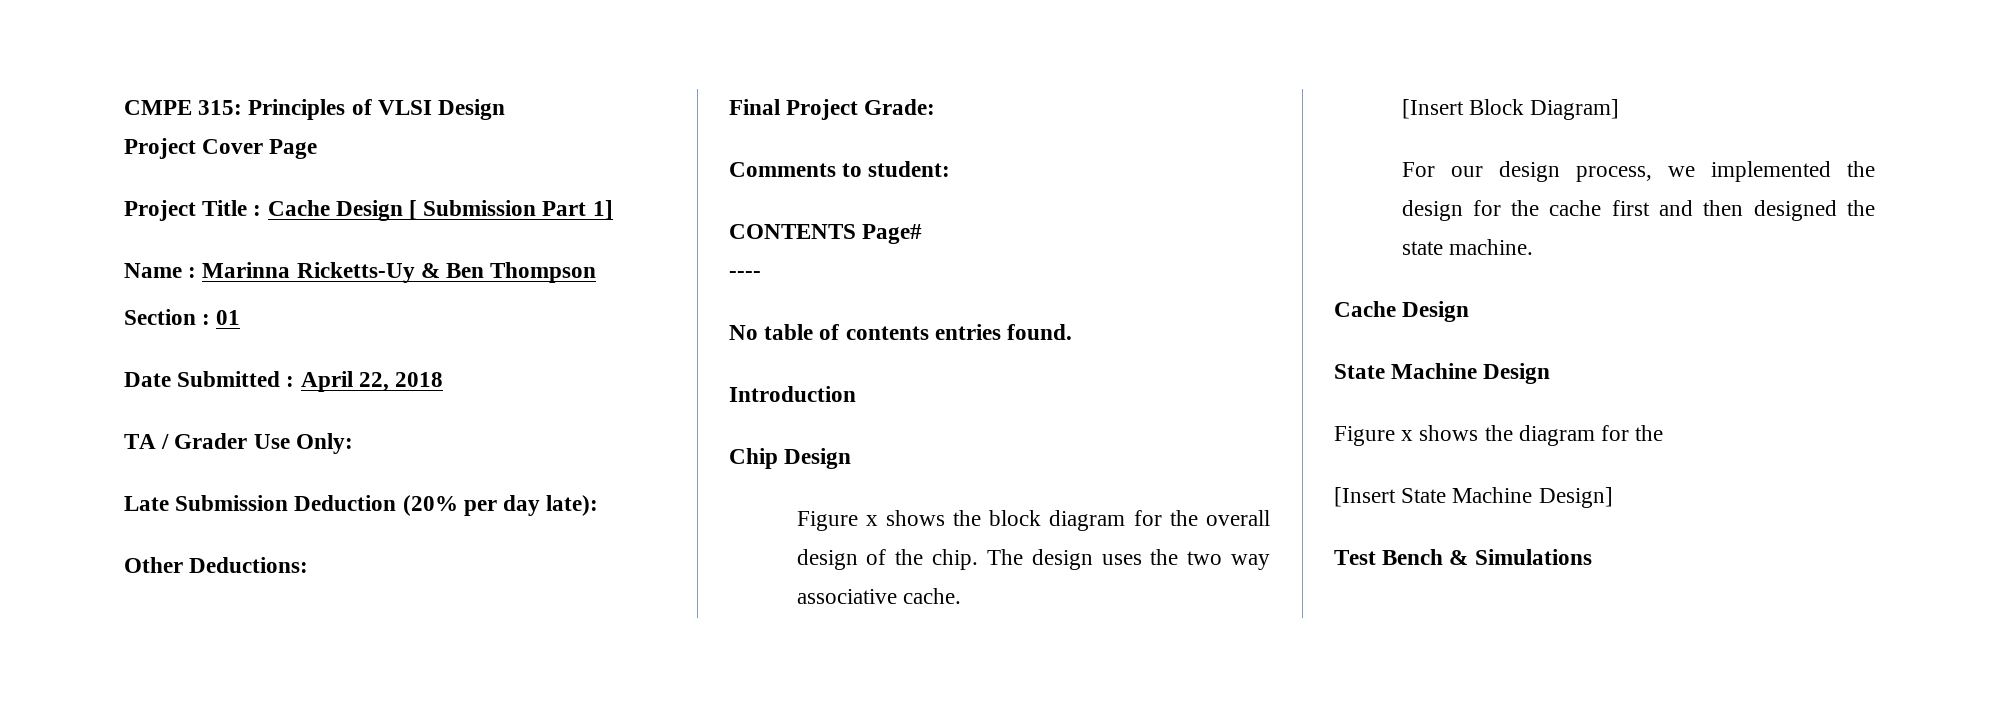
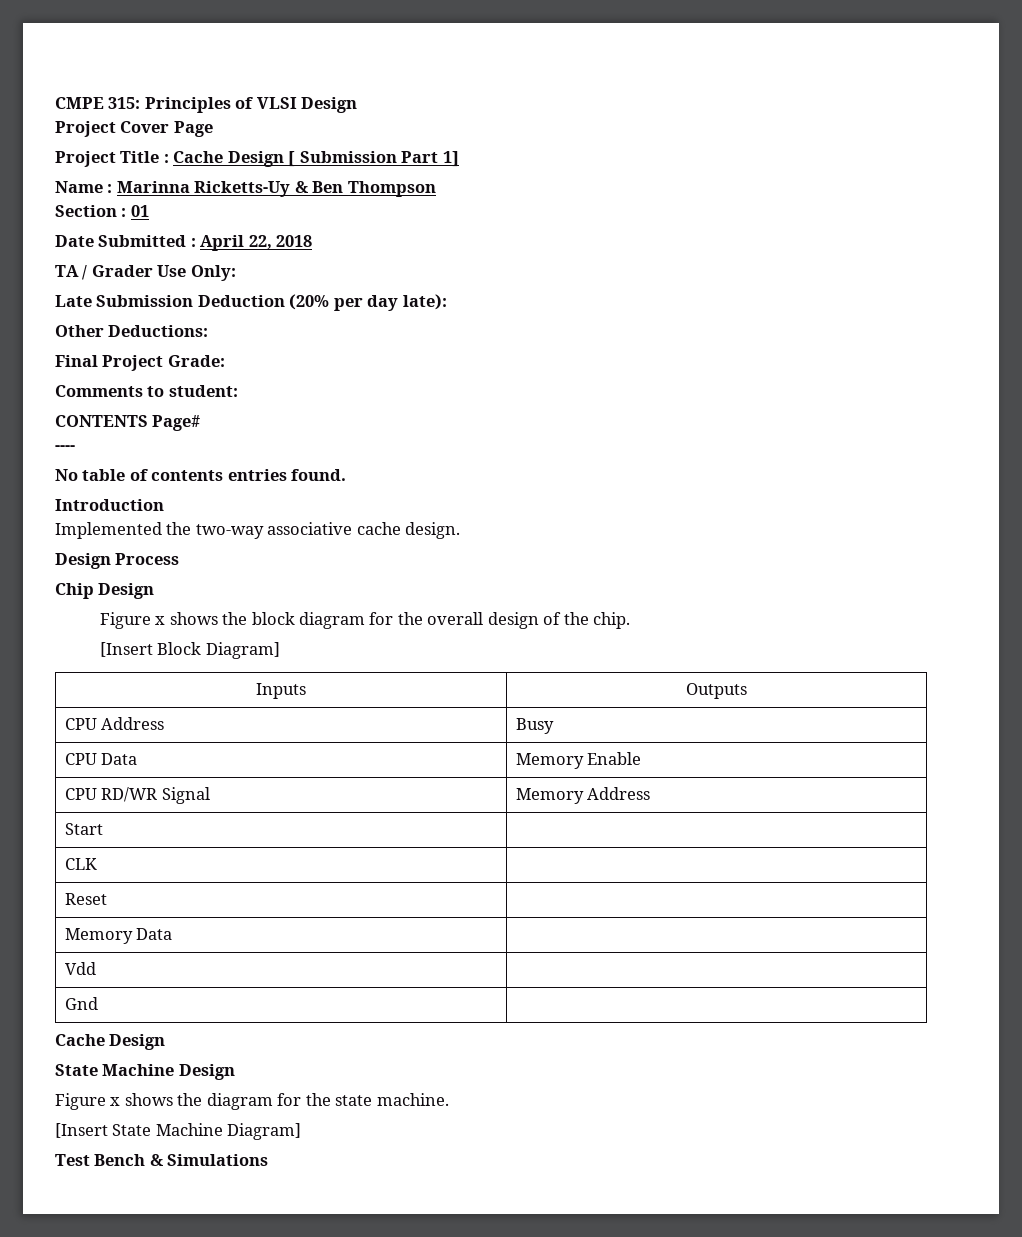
+ Implemented the two-way associative cache design.
+ Design Process
- Figure x shows the block diagram for the overall design of the chip. The design uses the two way associative cache.
+ Figure x shows the block diagram for the overall design of the chip.
  [Insert Block Diagram]
- For our design process, we implemented the design for the cache first and then designed the state machine.
+ Inputs | Outputs
+ CPU Address | Busy
+ CPU Data | Memory Enable
+ CPU RD/WR Signal | Memory Address
+ Start |
+ CLK |
+ Reset |
+ Memory Data |
+ Vdd |
+ Gnd |
- Figure x shows the diagram for the
+ Figure x shows the diagram for the state machine.
- [Insert State Machine Design]
+ [Insert State Machine Diagram]

